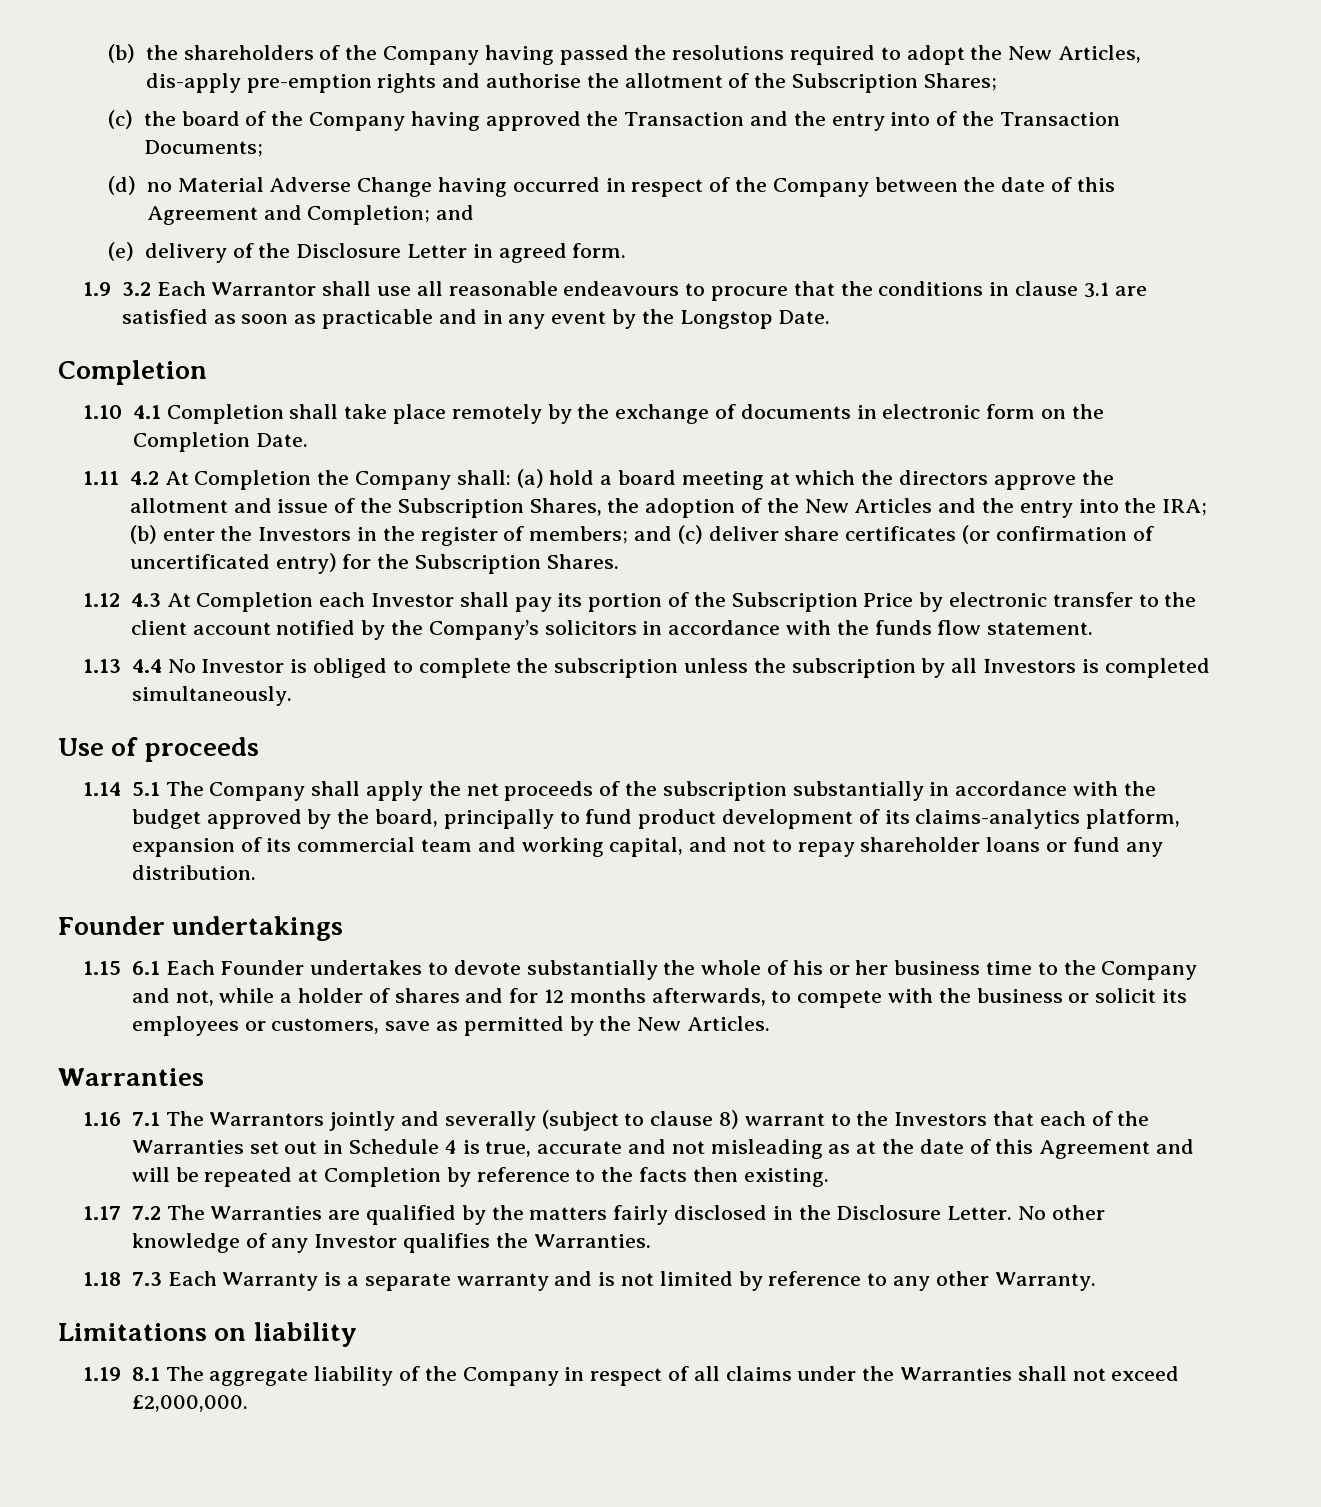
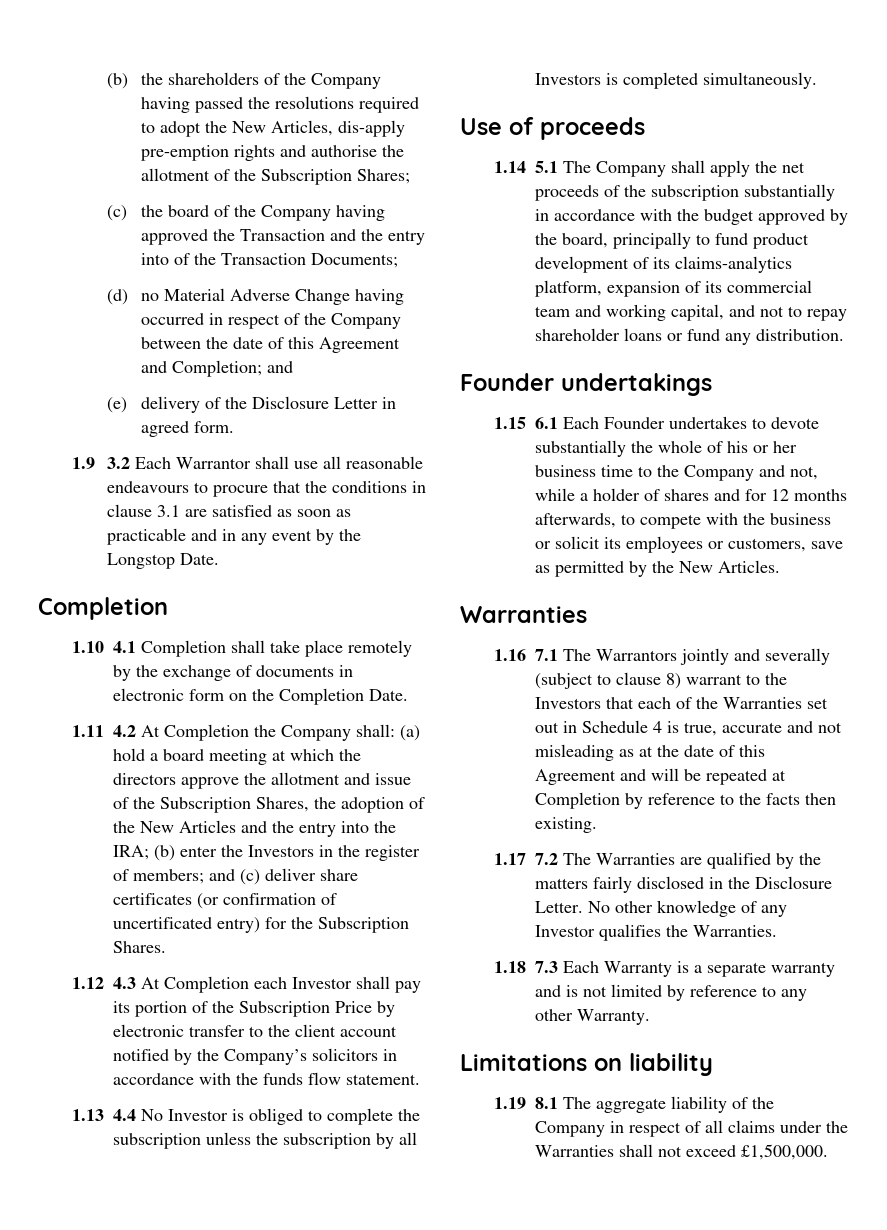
- 1.19 8.1 The aggregate liability of the Company in respect of all claims under the Warranties shall not exceed £2,000,000.
+ 1.19 8.1 The aggregate liability of the Company in respect of all claims under the Warranties shall not exceed £1,500,000.

